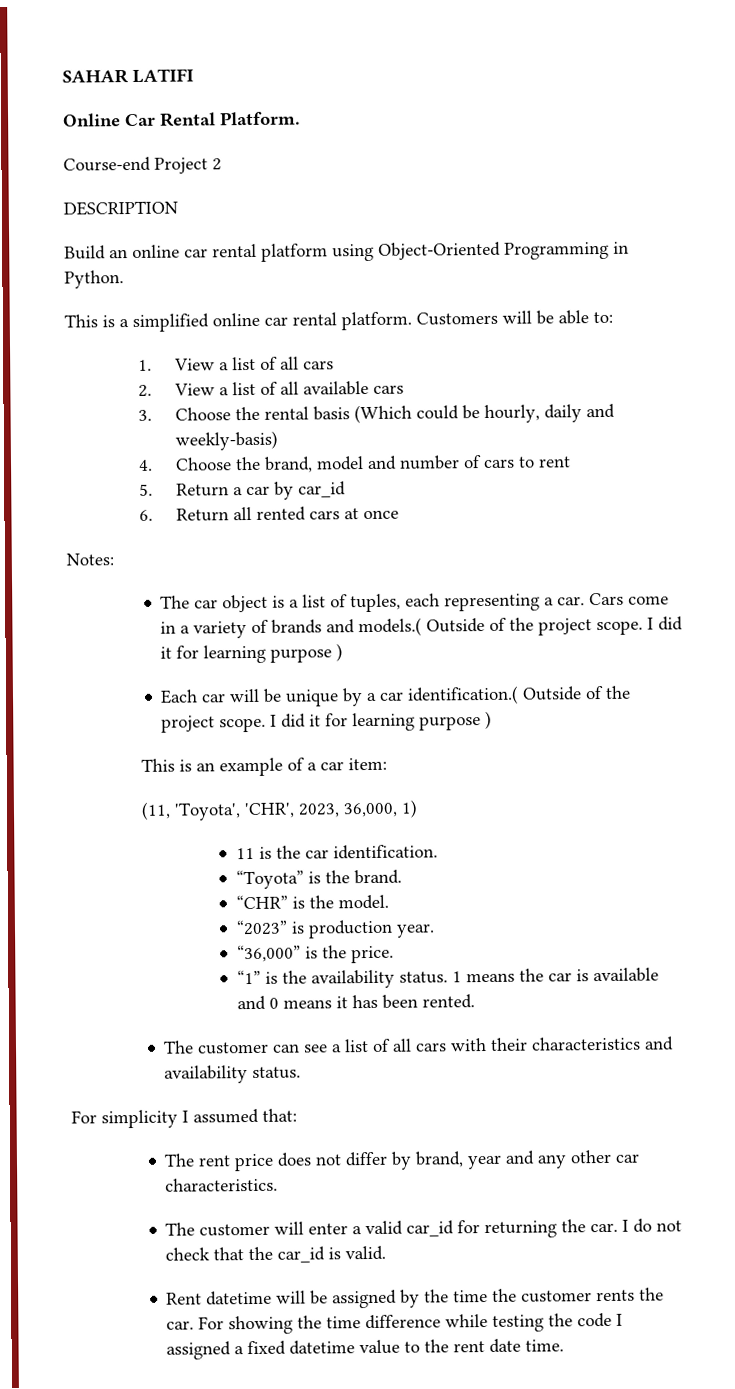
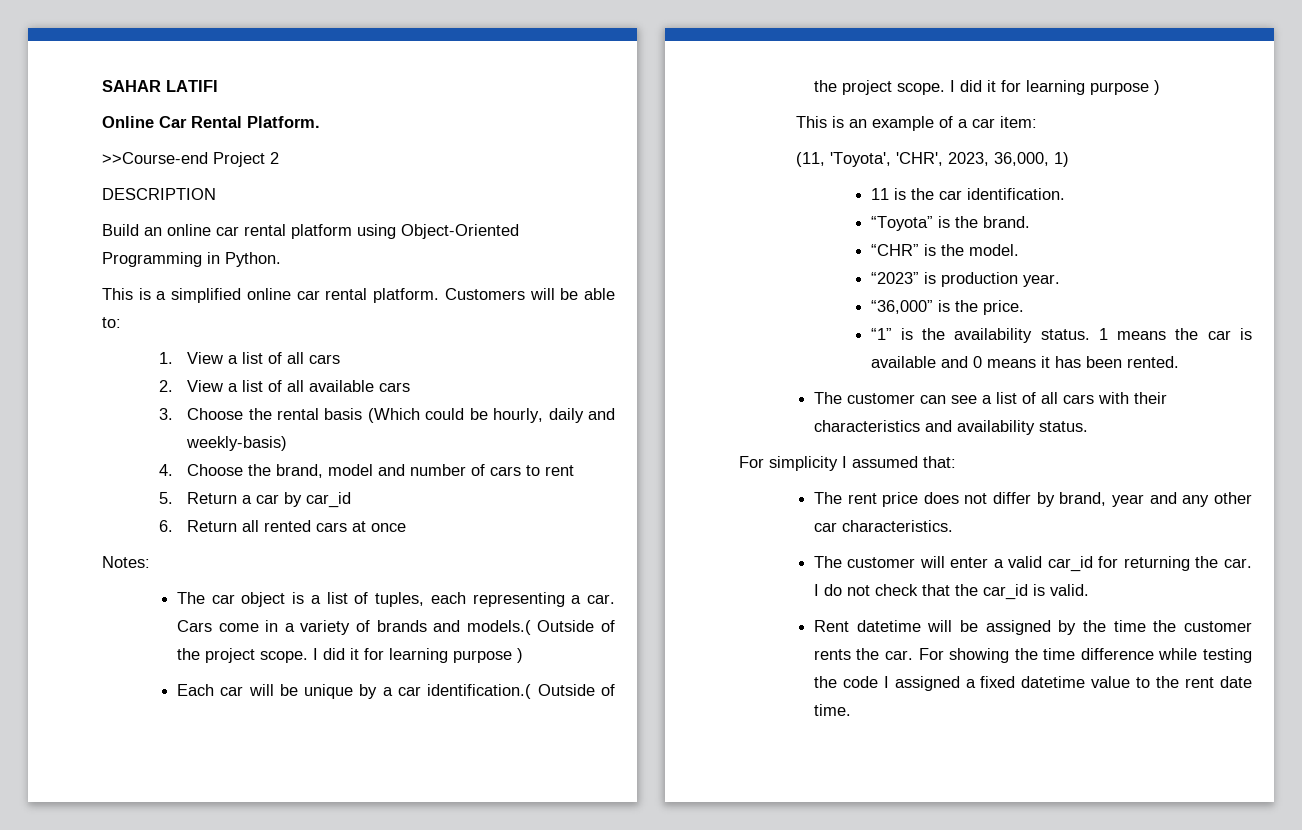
- Course-end Project 2
+ >>Course-end Project 2

